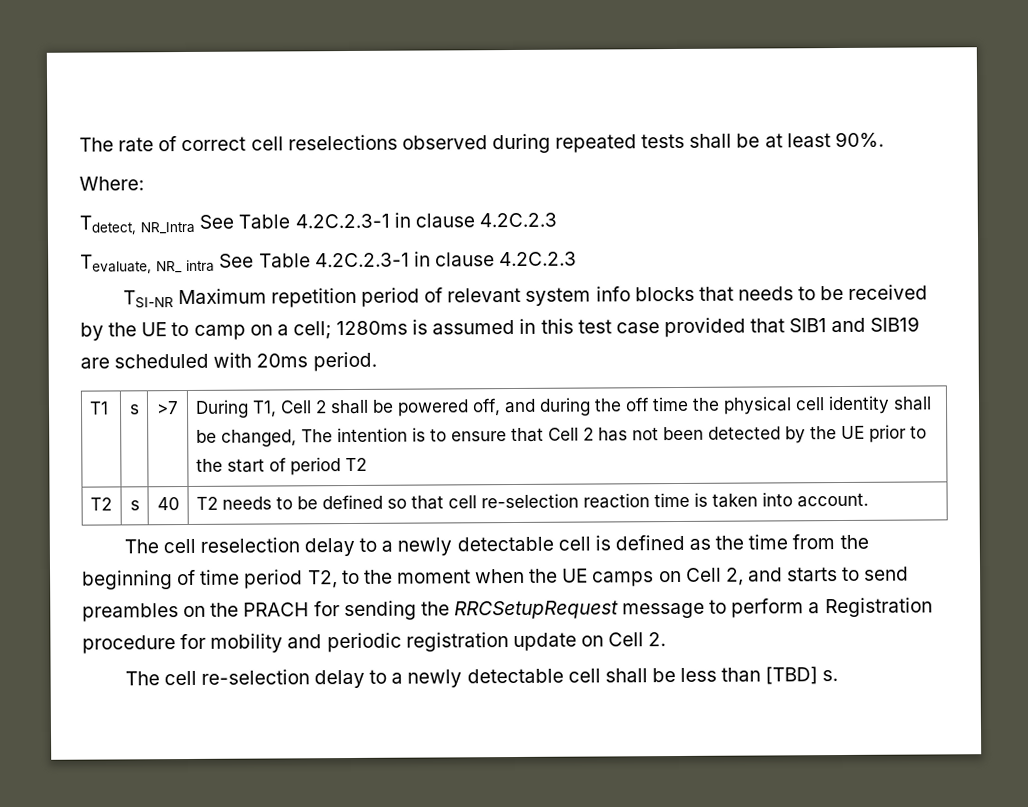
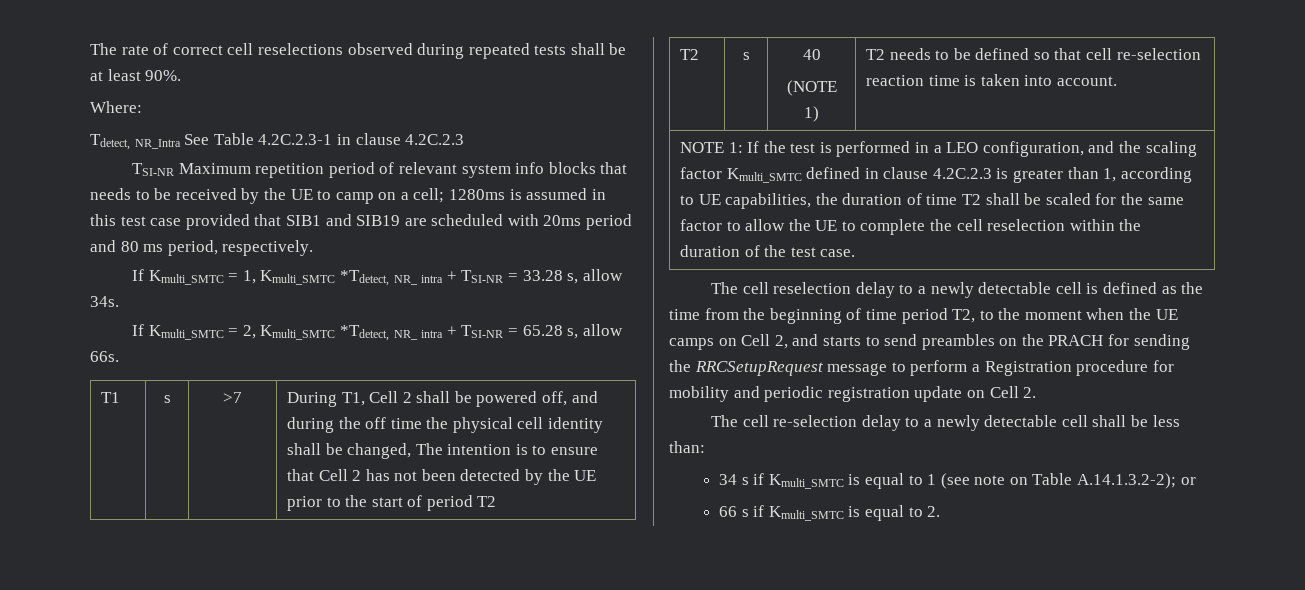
- Tevaluate, NR_ intra See Table 4.2C.2.3-1 in clause 4.2C.2.3
- TSI-NR Maximum repetition period of relevant system info blocks that needs to be received by the UE to camp on a cell; 1280ms is assumed in this test case provided that SIB1 and SIB19 are scheduled with 20ms period.
+ TSI-NR Maximum repetition period of relevant system info blocks that needs to be received by the UE to camp on a cell; 1280ms is assumed in this test case provided that SIB1 and SIB19 are scheduled with 20ms period and 80 ms period, respectively.
+ If Kmulti_SMTC = 1, Kmulti_SMTC *Tdetect, NR_ intra + TSI-NR = 33.28 s, allow 34s.
+ If Kmulti_SMTC = 2, Kmulti_SMTC *Tdetect, NR_ intra + TSI-NR = 65.28 s, allow 66s.
- T2 | s | 40 | T2 needs to be defined so that cell re-selection reaction time is taken into account.
+ T2 | s | 40
+ (NOTE 1) | T2 needs to be defined so that cell re-selection reaction time is taken into account.
+ NOTE 1: If the test is performed in a LEO configuration, and the scaling factor Kmulti_SMTC defined in clause 4.2C.2.3 is greater than 1, according to UE capabilities, the duration of time T2 shall be scaled for the same factor to allow the UE to complete the cell reselection within the duration of the test case.
- The cell re-selection delay to a newly detectable cell shall be less than [TBD] s.
+ The cell re-selection delay to a newly detectable cell shall be less than:
+ 34 s if Kmulti_SMTC is equal to 1 (see note on Table A.14.1.3.2-2); or
+ 66 s if Kmulti_SMTC is equal to 2.

